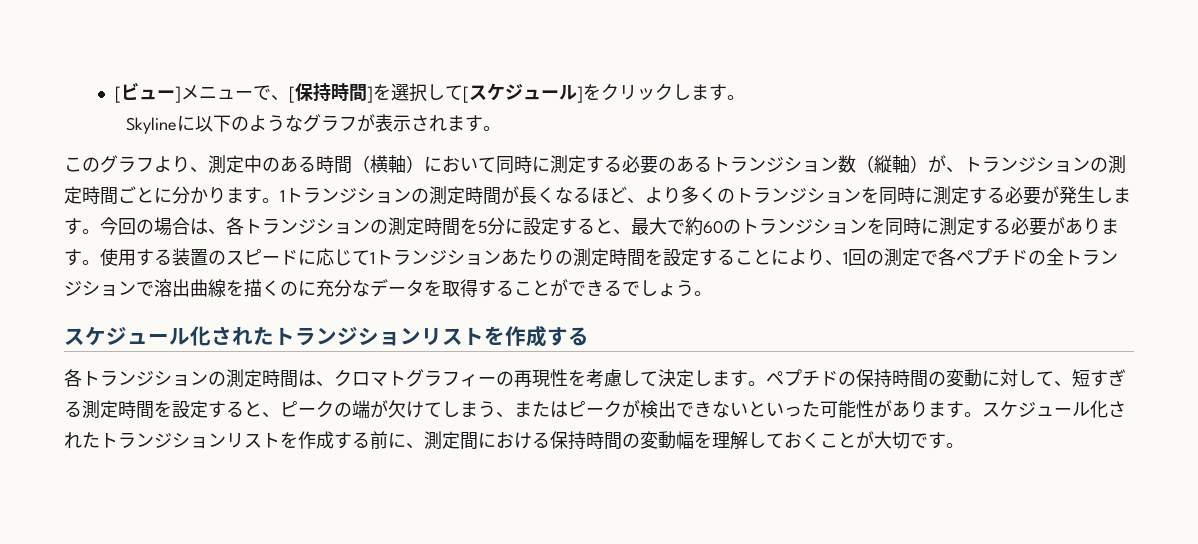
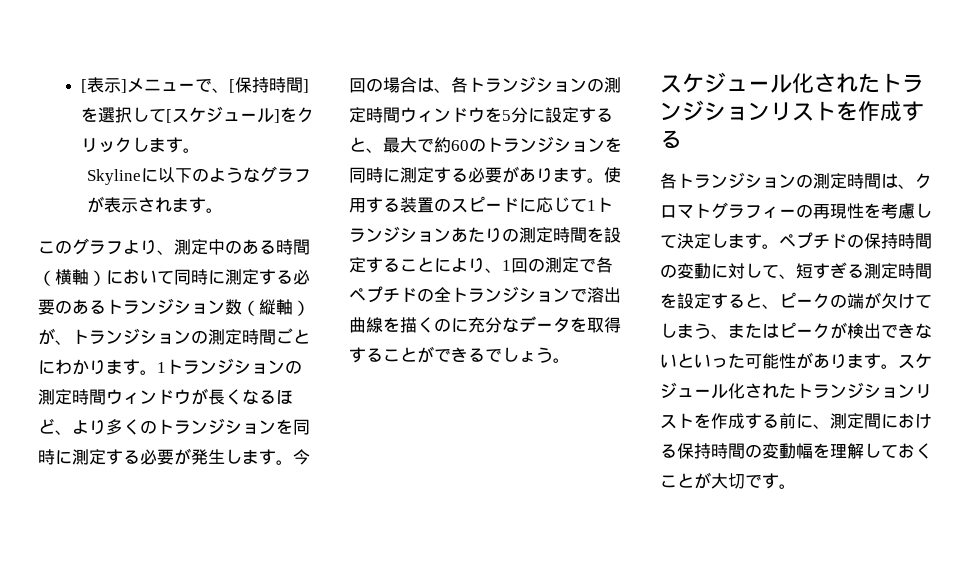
- [ビュー]メニューで、[保持時間]を選択して[スケジュール]をクリックします。
+ [表示]メニューで、[保持時間]を選択して[スケジュール]をクリックします。
- このグラフより、測定中のある時間（横軸）において同時に測定する必要のあるトランジション数（縦軸）が、トランジションの測定時間ごとに分かります。
+ このグラフより、測定中のある時間（横軸）において同時に測定する必要のあるトランジション数（縦軸）が、トランジションの測定時間ごとにわかります。
- 1トランジションの測定時間が長くなるほど、より多くのトランジションを同時に測定する必要が発生します。
+ 1トランジションの測定時間ウィンドウが長くなるほど、より多くのトランジションを同時に測定する必要が発生します。
- 今回の場合は、各トランジションの測定時間を5分に設定すると、最大で約60のトランジションを同時に測定する必要があります。
+ 今回の場合は、各トランジションの測定時間ウィンドウを5分に設定すると、最大で約60のトランジションを同時に測定する必要があります。

